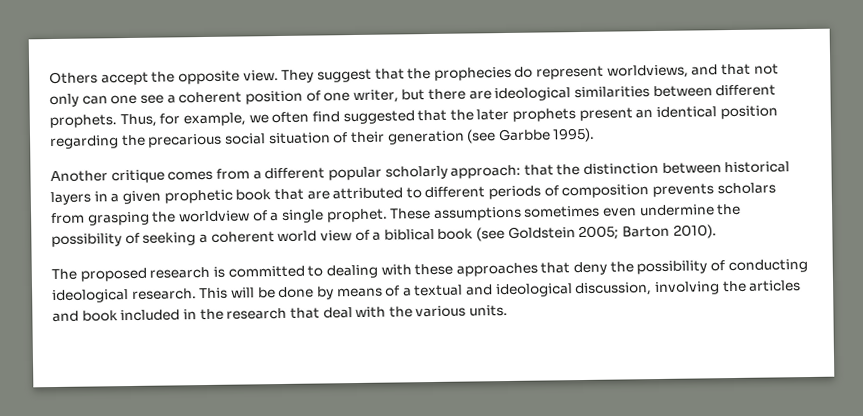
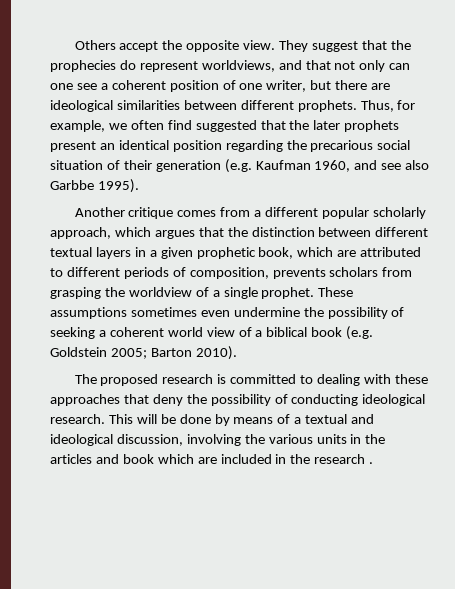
- Thus, for example, we often find suggested that the later prophets present an identical position regarding the precarious social situation of their generation (see Garbbe 1995).
+ Thus, for example, we often find suggested that the later prophets present an identical position regarding the precarious social situation of their generation (e.g. Kaufman 1960, and see also Garbbe 1995).
- Another critique comes from a different popular scholarly approach: that the distinction between historical layers in a given prophetic book that are attributed to different periods of composition prevents scholars from grasping the worldview of a single prophet.
+ Another critique comes from a different popular scholarly approach, which argues that the distinction between different textual layers in a given prophetic book, which are attributed to different periods of composition, prevents scholars from grasping the worldview of a single prophet.
- These assumptions sometimes even undermine the possibility of seeking a coherent world view of a biblical book (see Goldstein 2005; Barton 2010).
+ These assumptions sometimes even undermine the possibility of seeking a coherent world view of a biblical book (e.g. Goldstein 2005; Barton 2010).
- This will be done by means of a textual and ideological discussion, involving the articles and book included in the research that deal with the various units.
+ This will be done by means of a textual and ideological discussion, involving the various units in the articles and book which are included in the research .

